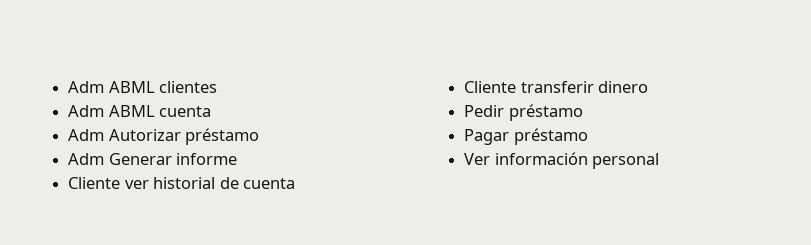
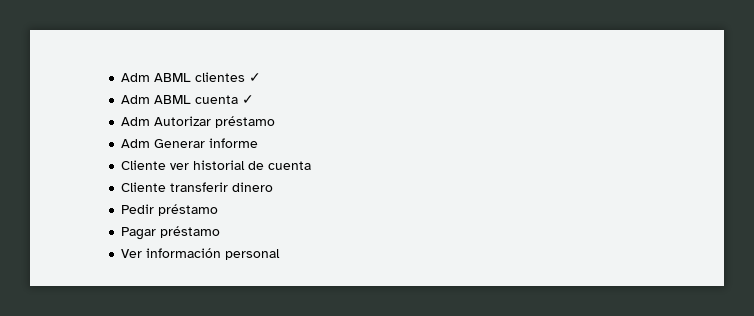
- Adm ABML clientes
+ Adm ABML clientes ✓
- Adm ABML cuenta
+ Adm ABML cuenta ✓

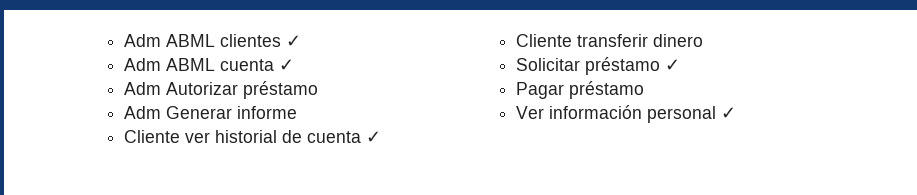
- Cliente ver historial de cuenta
+ Cliente ver historial de cuenta ✓
- Pedir préstamo
+ Solicitar préstamo ✓
- Ver información personal
+ Ver información personal ✓

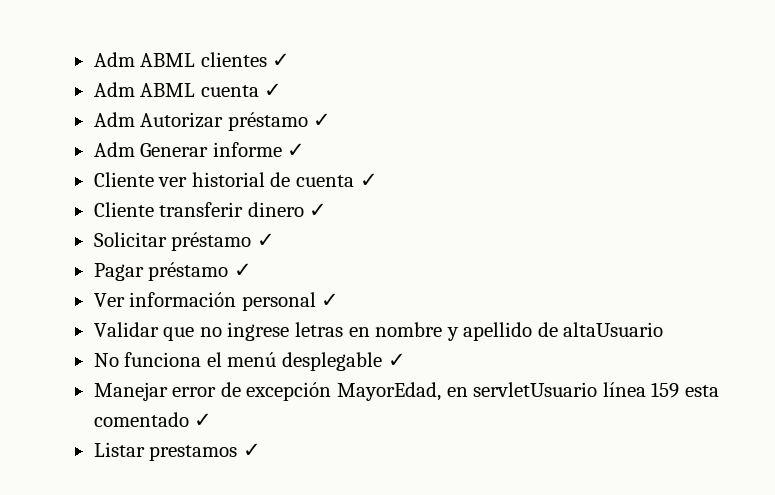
- Adm Autorizar préstamo
+ Adm Autorizar préstamo ✓
- Adm Generar informe
+ Adm Generar informe ✓
- Cliente transferir dinero
+ Cliente transferir dinero ✓
- Pagar préstamo
+ Pagar préstamo ✓
+ Validar que no ingrese letras en nombre y apellido de altaUsuario
+ No funciona el menú desplegable ✓
+ Manejar error de excepción MayorEdad, en servletUsuario línea 159 esta comentado ✓
+ Listar prestamos ✓

